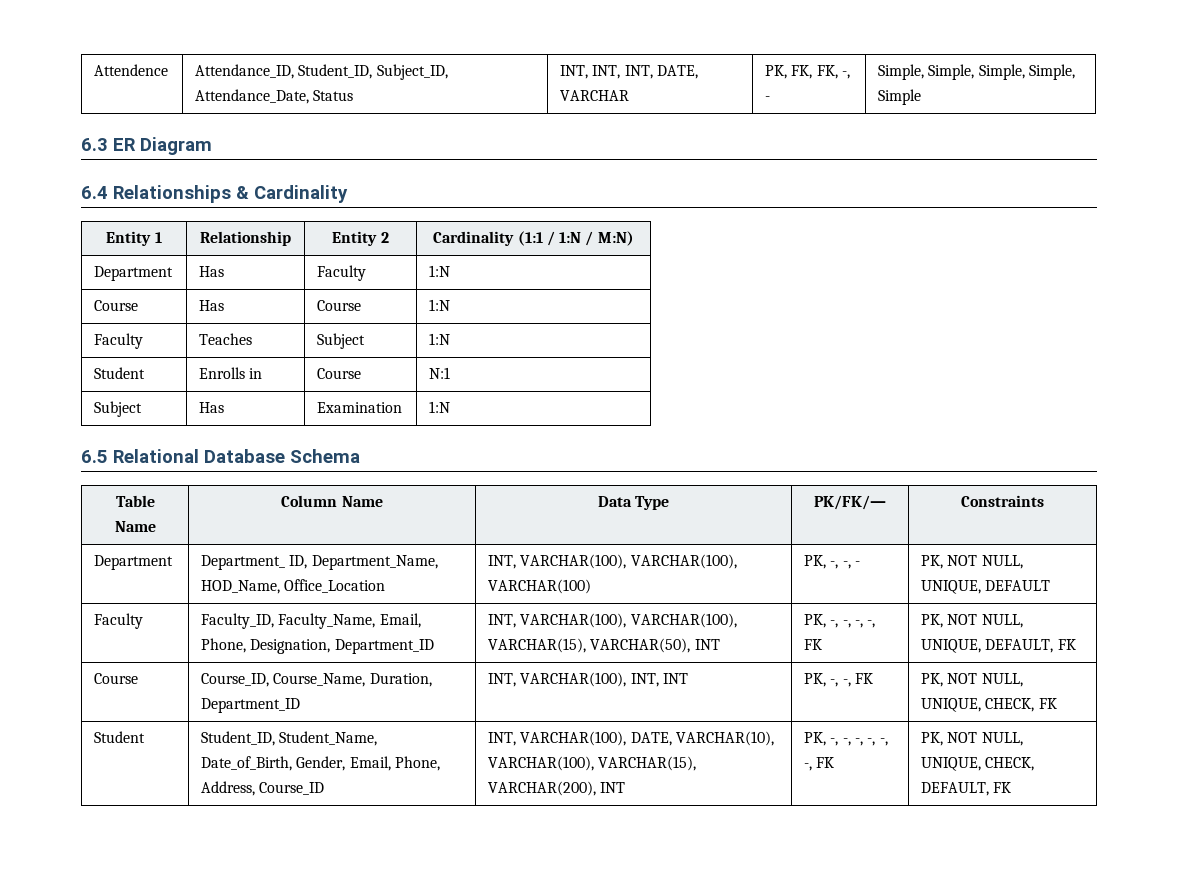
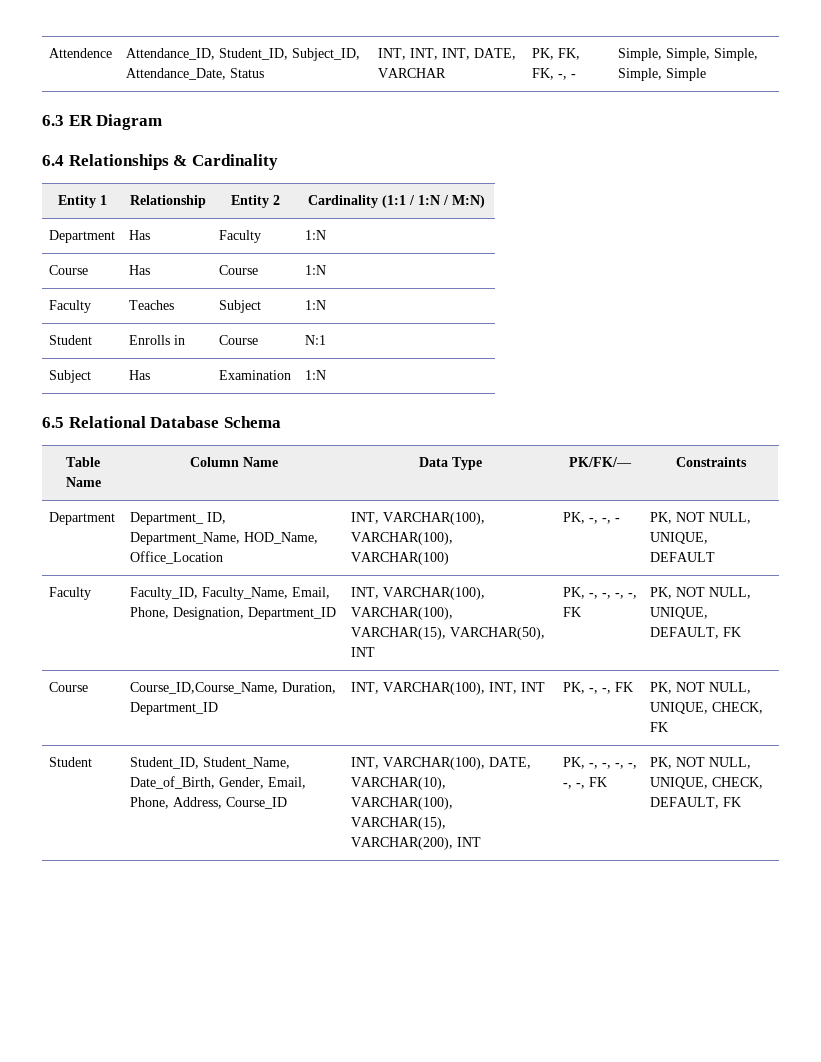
- Course | Course_ID, Course_Name, Duration, Department_ID | INT, VARCHAR(100), INT, INT | PK, -, -, FK | PK, NOT NULL, UNIQUE, CHECK, FK
+ Course | Course_ID,Course_Name, Duration, Department_ID | INT, VARCHAR(100), INT, INT | PK, -, -, FK | PK, NOT NULL, UNIQUE, CHECK, FK

